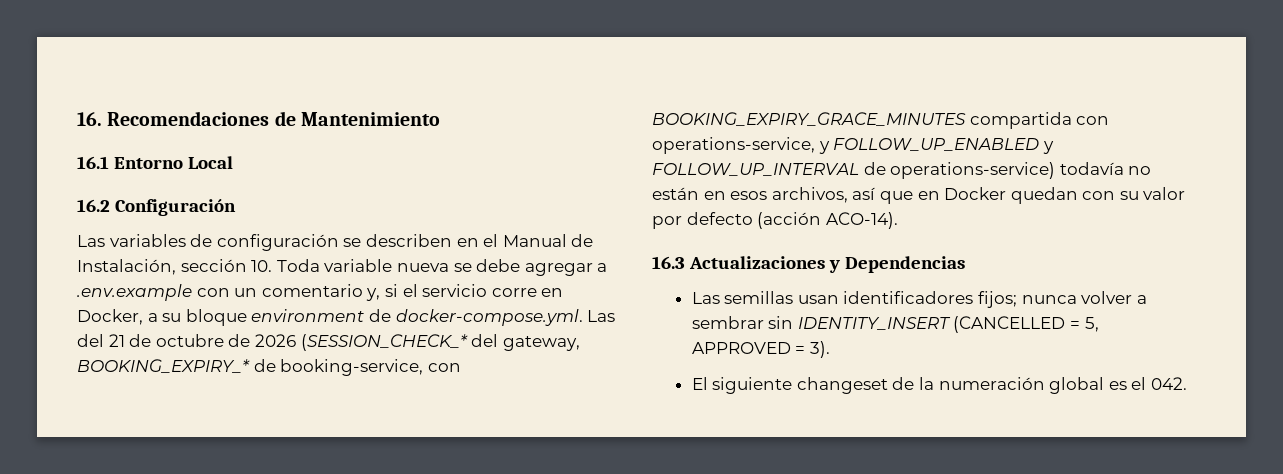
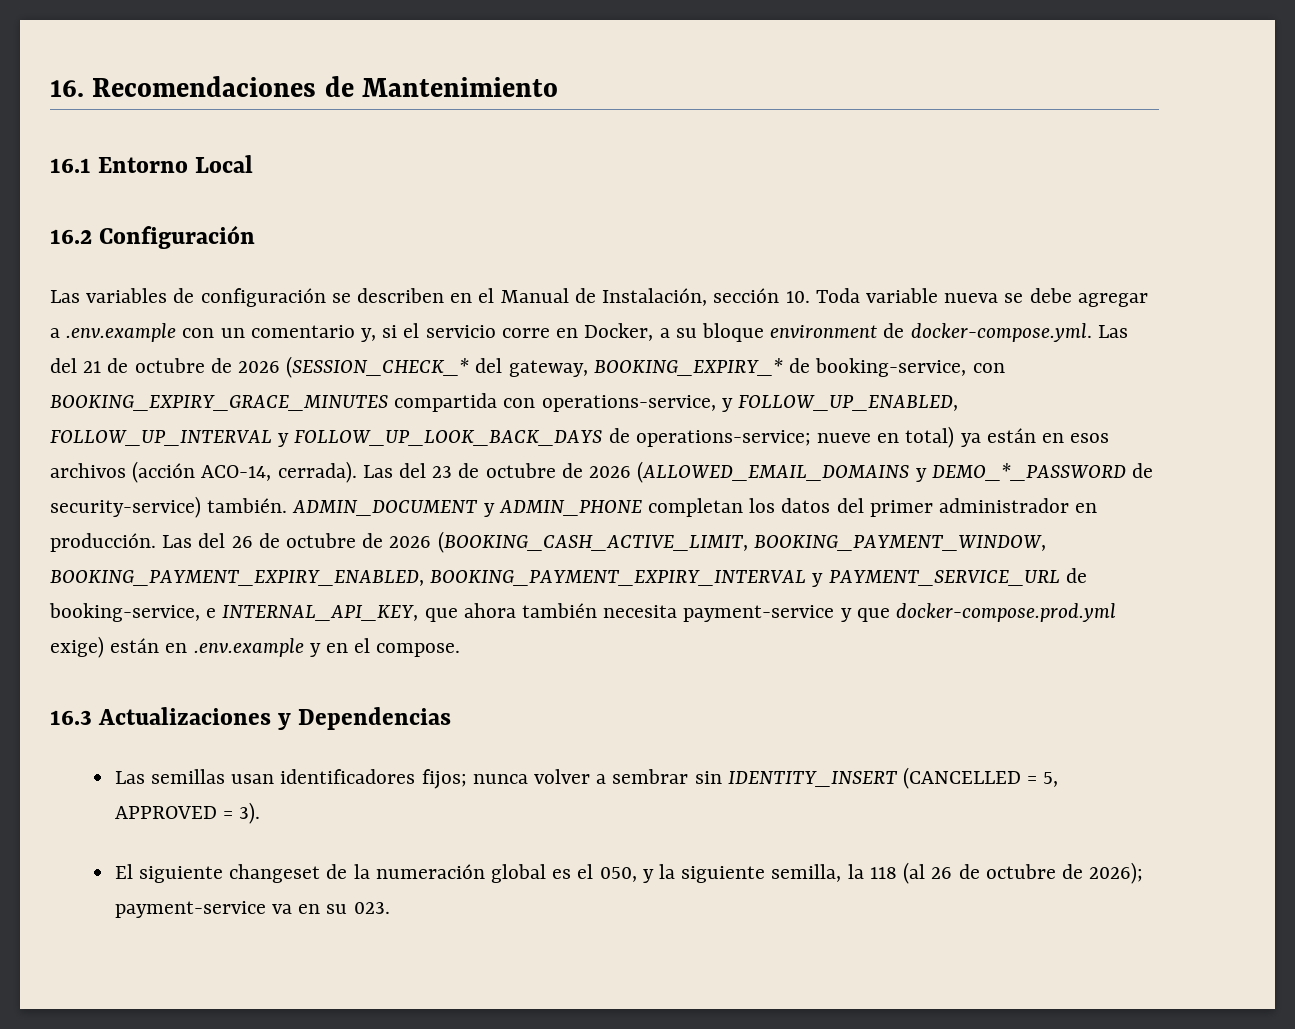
- Las variables de configuración se describen en el Manual de Instalación, sección 10. Toda variable nueva se debe agregar a .env.example con un comentario y, si el servicio corre en Docker, a su bloque environment de docker-compose.yml. Las del 21 de octubre de 2026 (SESSION_CHECK_* del gateway, BOOKING_EXPIRY_* de booking-service, con BOOKING_EXPIRY_GRACE_MINUTES compartida con operations-service, y FOLLOW_UP_ENABLED y FOLLOW_UP_INTERVAL de operations-service) todavía no están en esos archivos, así que en Docker quedan con su valor por defecto (acción ACO-14).
+ Las variables de configuración se describen en el Manual de Instalación, sección 10. Toda variable nueva se debe agregar a .env.example con un comentario y, si el servicio corre en Docker, a su bloque environment de docker-compose.yml. Las del 21 de octubre de 2026 (SESSION_CHECK_* del gateway, BOOKING_EXPIRY_* de booking-service, con BOOKING_EXPIRY_GRACE_MINUTES compartida con operations-service, y FOLLOW_UP_ENABLED, FOLLOW_UP_INTERVAL y FOLLOW_UP_LOOK_BACK_DAYS de operations-service; nueve en total) ya están en esos archivos (acción ACO-14, cerrada). Las del 23 de octubre de 2026 (ALLOWED_EMAIL_DOMAINS y DEMO_*_PASSWORD de security-service) también. ADMIN_DOCUMENT y ADMIN_PHONE completan los datos del primer administrador en producción. Las del 26 de octubre de 2026 (BOOKING_CASH_ACTIVE_LIMIT, BOOKING_PAYMENT_WINDOW, BOOKING_PAYMENT_EXPIRY_ENABLED, BOOKING_PAYMENT_EXPIRY_INTERVAL y PAYMENT_SERVICE_URL de booking-service, e INTERNAL_API_KEY, que ahora también necesita payment-service y que docker-compose.prod.yml exige) están en .env.example y en el compose.
- El siguiente changeset de la numeración global es el 042.
+ El siguiente changeset de la numeración global es el 050, y la siguiente semilla, la 118 (al 26 de octubre de 2026); payment-service va en su 023.

